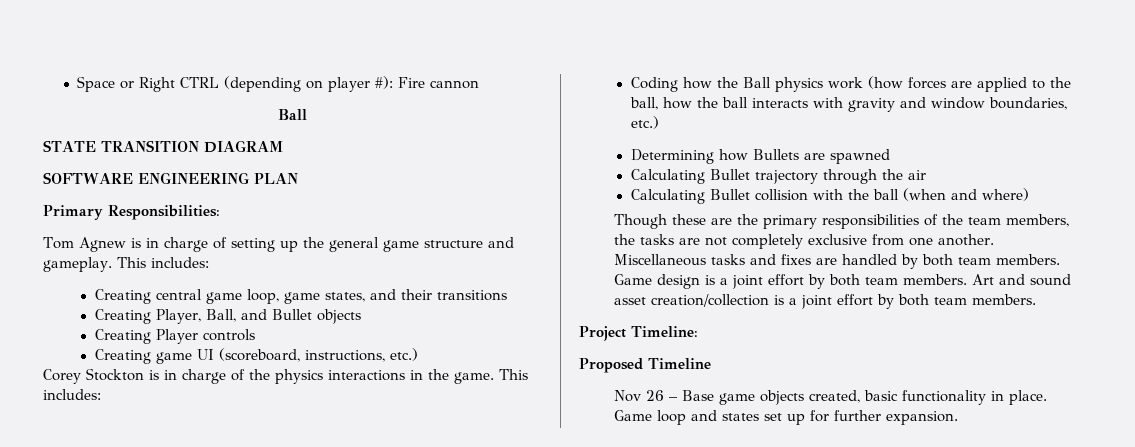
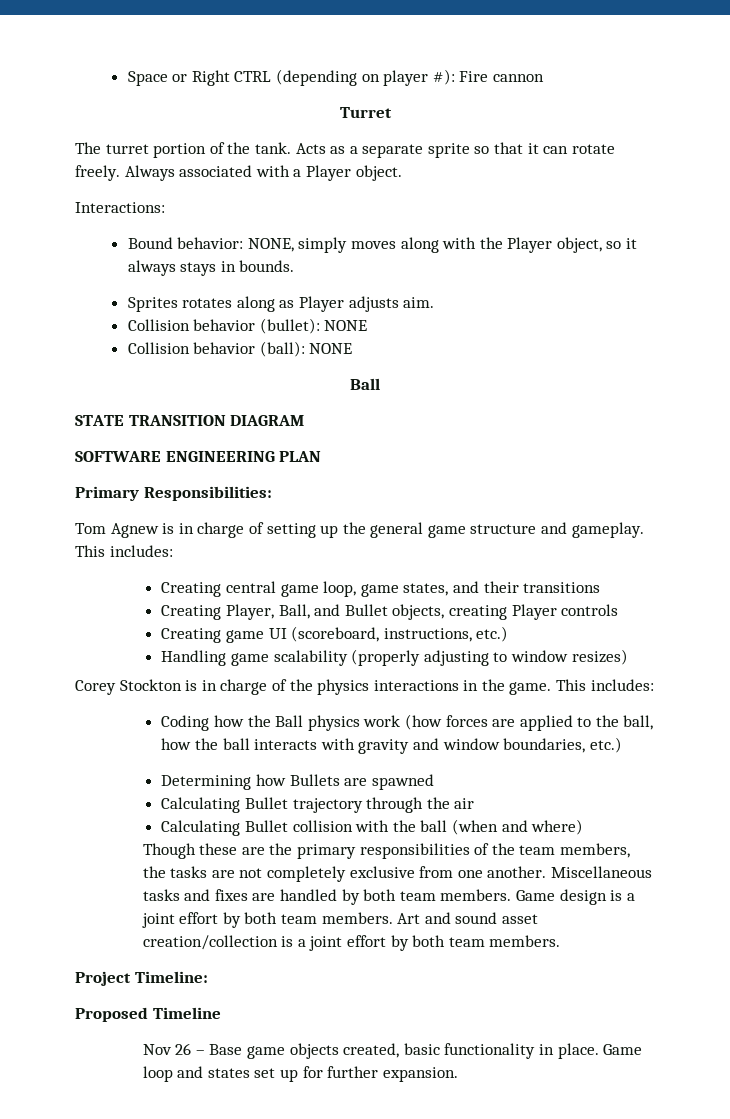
+ Turret
+ The turret portion of the tank. Acts as a separate sprite so that it can rotate freely. Always associated with a Player object.
+ Interactions:
+ Bound behavior: NONE, simply moves along with the Player object, so it always stays in bounds.
+ Sprites rotates along as Player adjusts aim.
+ Collision behavior (bullet): NONE
+ Collision behavior (ball): NONE
- Creating Player, Ball, and Bullet objects
- Creating Player controls
+ Creating Player, Ball, and Bullet objects, creating Player controls
+ Handling game scalability (properly adjusting to window resizes)

